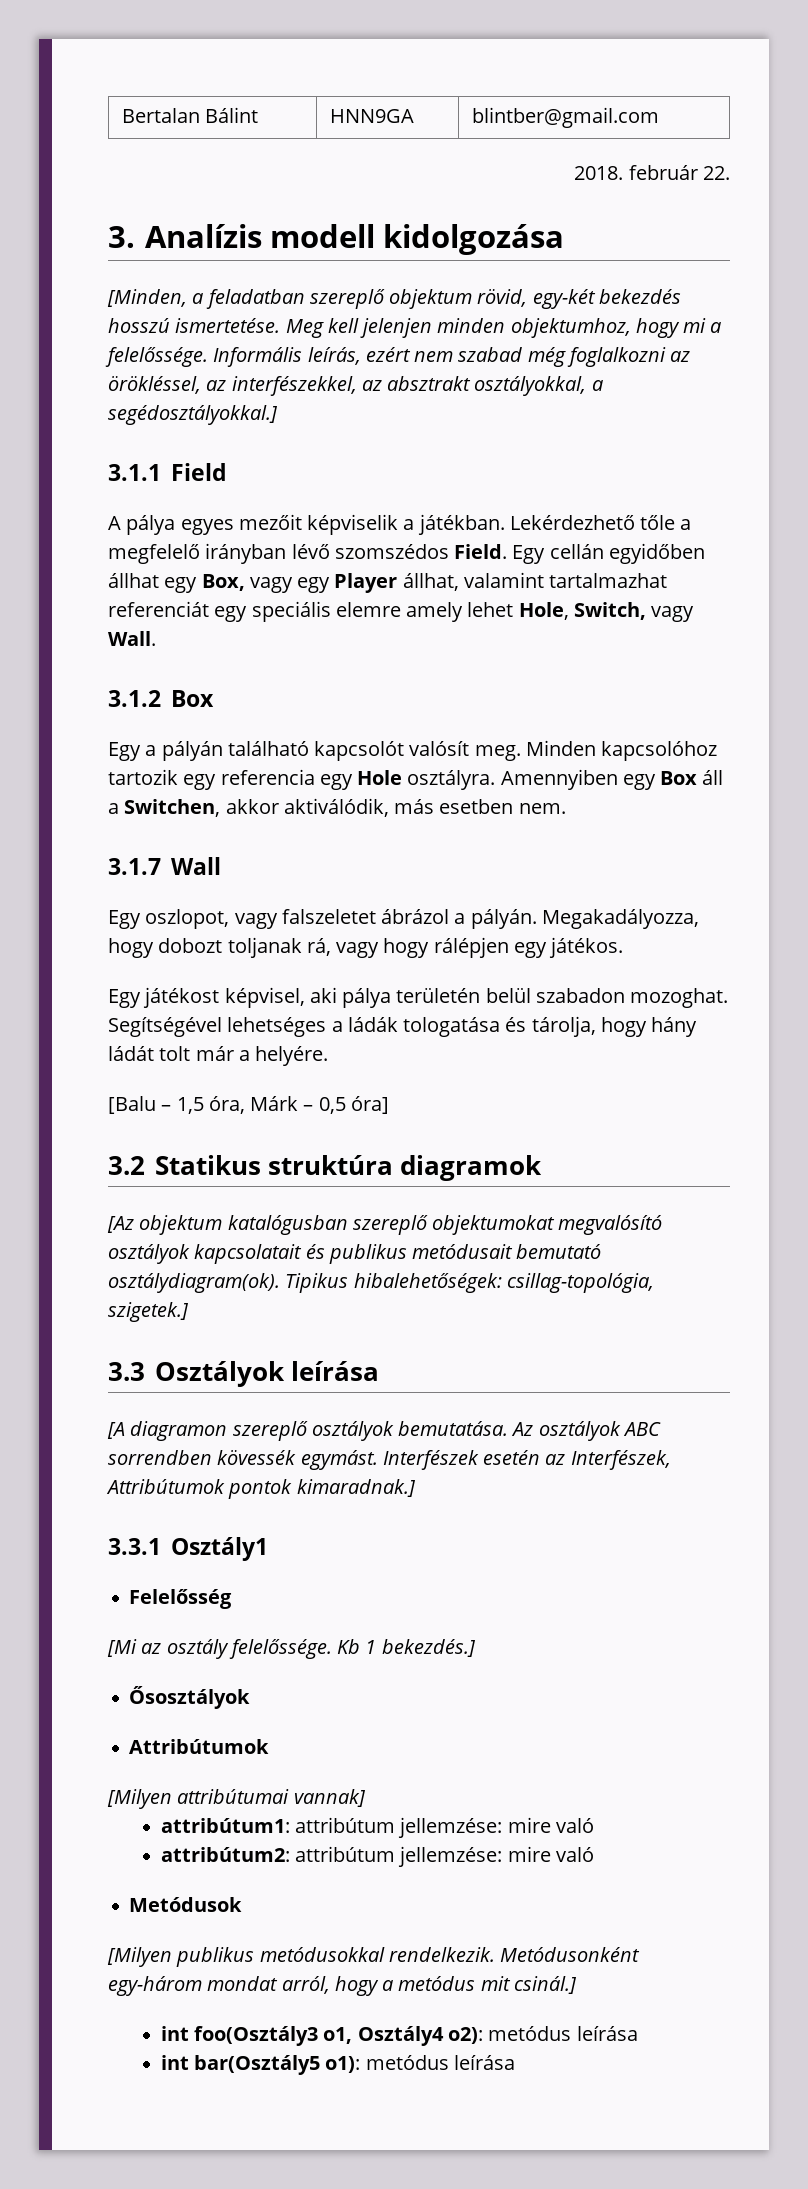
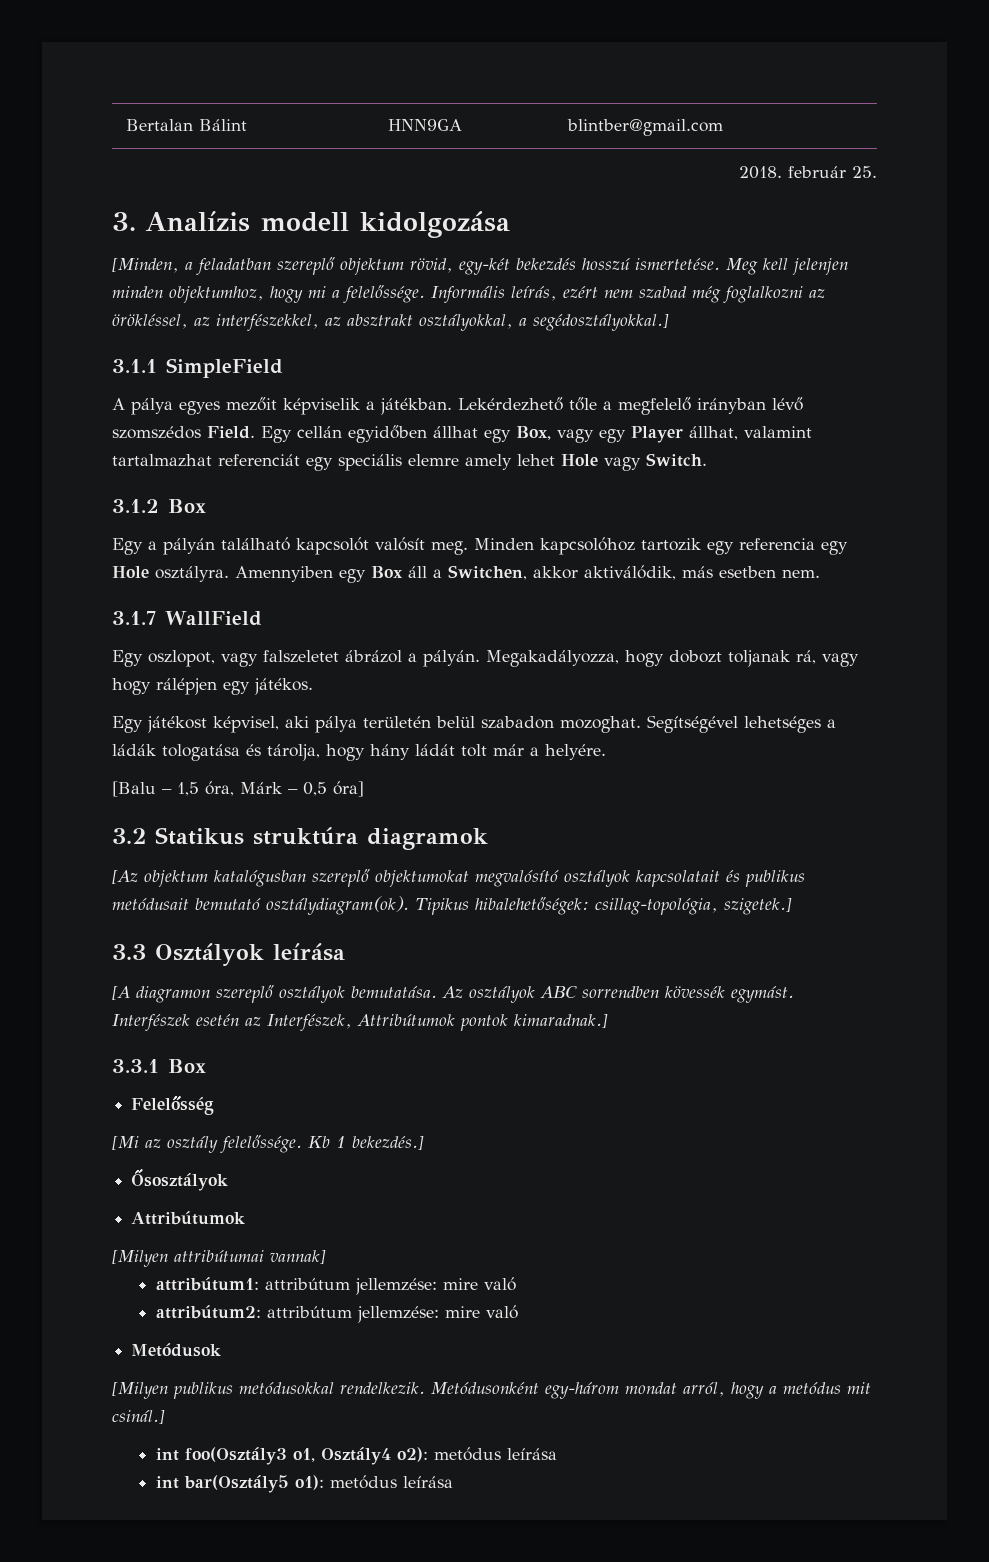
- 2018. február 22.
+ 2018. február 25.
- 3.1.1 Field
+ 3.1.1 SimpleField
- Egy cellán egyidőben állhat egy Box, vagy egy Player állhat, valamint tartalmazhat referenciát egy speciális elemre amely lehet Hole, Switch, vagy Wall.
+ Egy cellán egyidőben állhat egy Box, vagy egy Player állhat, valamint tartalmazhat referenciát egy speciális elemre amely lehet Hole vagy Switch.
- 3.1.7 Wall
+ 3.1.7 WallField
- 3.3.1 Osztály1
+ 3.3.1 Box

